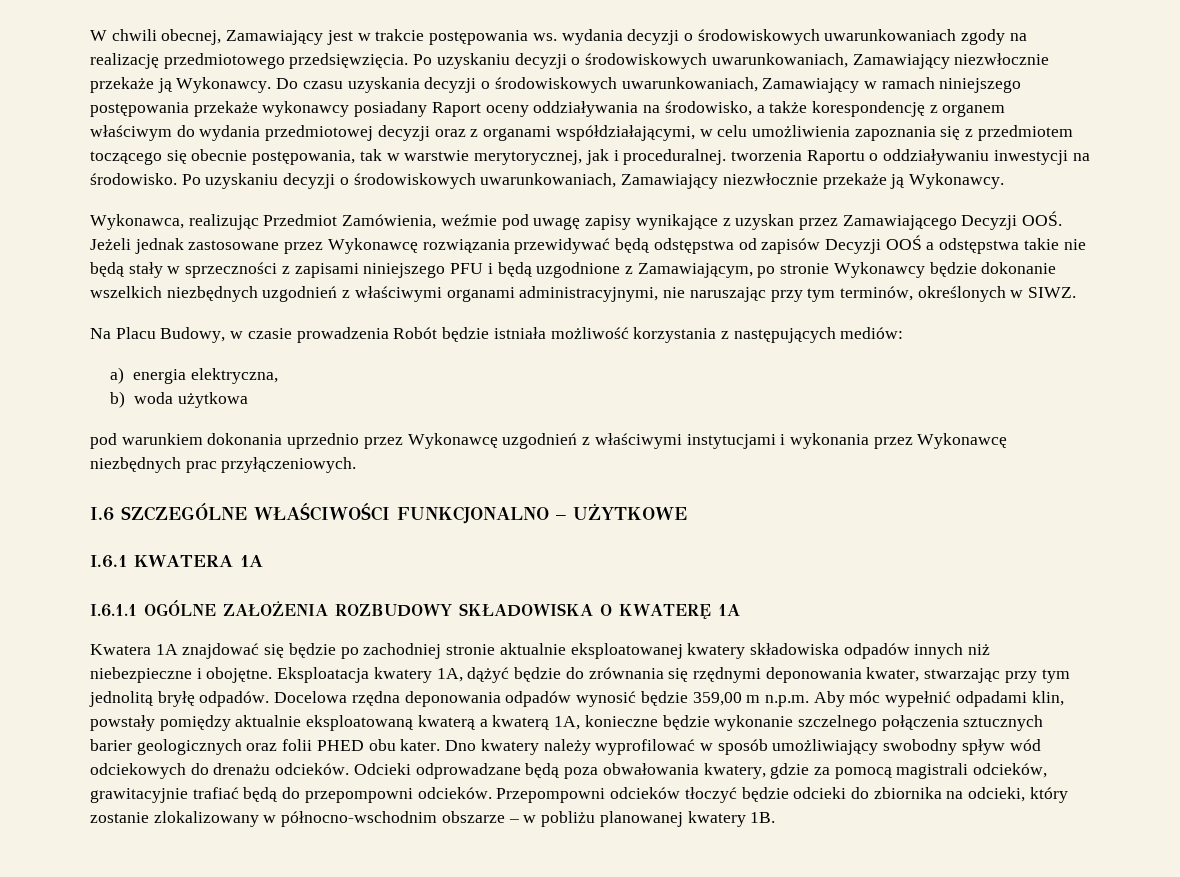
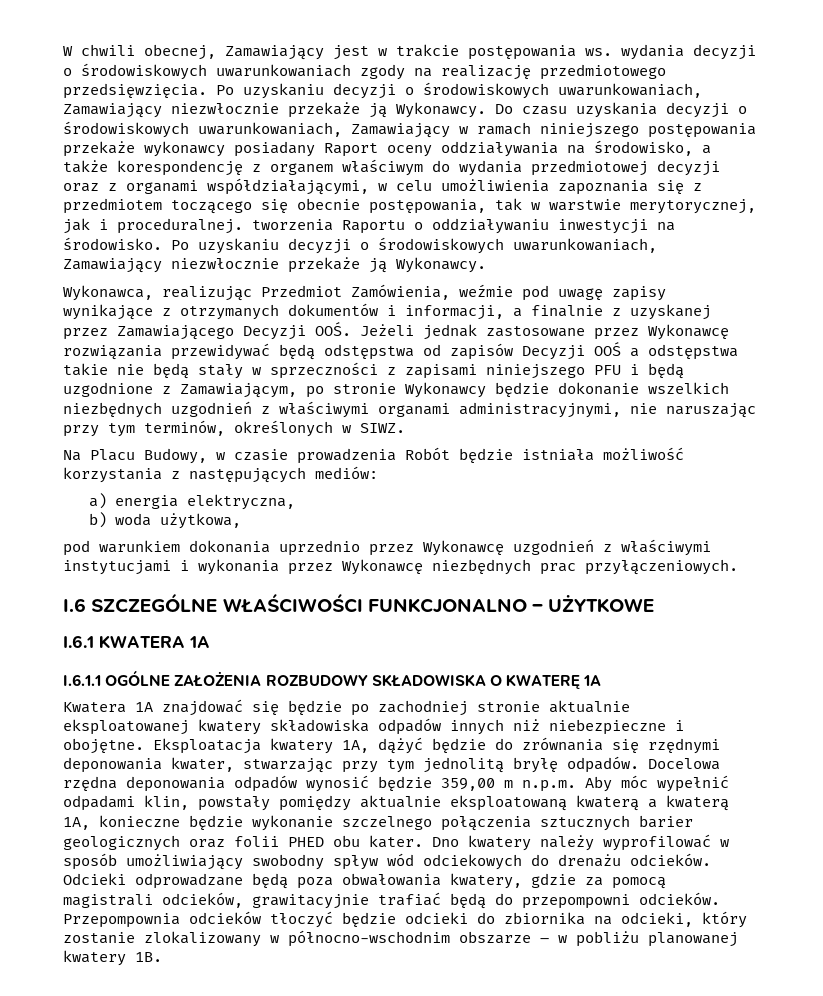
- Wykonawca, realizując Przedmiot Zamówienia, weźmie pod uwagę zapisy wynikające z uzyskan przez Zamawiającego Decyzji OOŚ. Jeżeli jednak zastosowane przez Wykonawcę rozwiązania przewidywać będą odstępstwa od zapisów Decyzji OOŚ a odstępstwa takie nie będą stały w sprzeczności z zapisami niniejszego PFU i będą uzgodnione z Zamawiającym, po stronie Wykonawcy będzie dokonanie wszelkich niezbędnych uzgodnień z właściwymi organami administracyjnymi, nie naruszając przy tym terminów, określonych w SIWZ.
+ Wykonawca, realizując Przedmiot Zamówienia, weźmie pod uwagę zapisy wynikające z otrzymanych dokumentów i informacji, a finalnie z uzyskanej przez Zamawiającego Decyzji OOŚ. Jeżeli jednak zastosowane przez Wykonawcę rozwiązania przewidywać będą odstępstwa od zapisów Decyzji OOŚ a odstępstwa takie nie będą stały w sprzeczności z zapisami niniejszego PFU i będą uzgodnione z Zamawiającym, po stronie Wykonawcy będzie dokonanie wszelkich niezbędnych uzgodnień z właściwymi organami administracyjnymi, nie naruszając przy tym terminów, określonych w SIWZ.
- b) woda użytkowa
+ b) woda użytkowa,
- Przepompowni odcieków tłoczyć będzie odcieki do zbiornika na odcieki, który zostanie zlokalizowany w północno-wschodnim obszarze – w pobliżu planowanej kwatery 1B.
+ Przepompownia odcieków tłoczyć będzie odcieki do zbiornika na odcieki, który zostanie zlokalizowany w północno-wschodnim obszarze – w pobliżu planowanej kwatery 1B.

